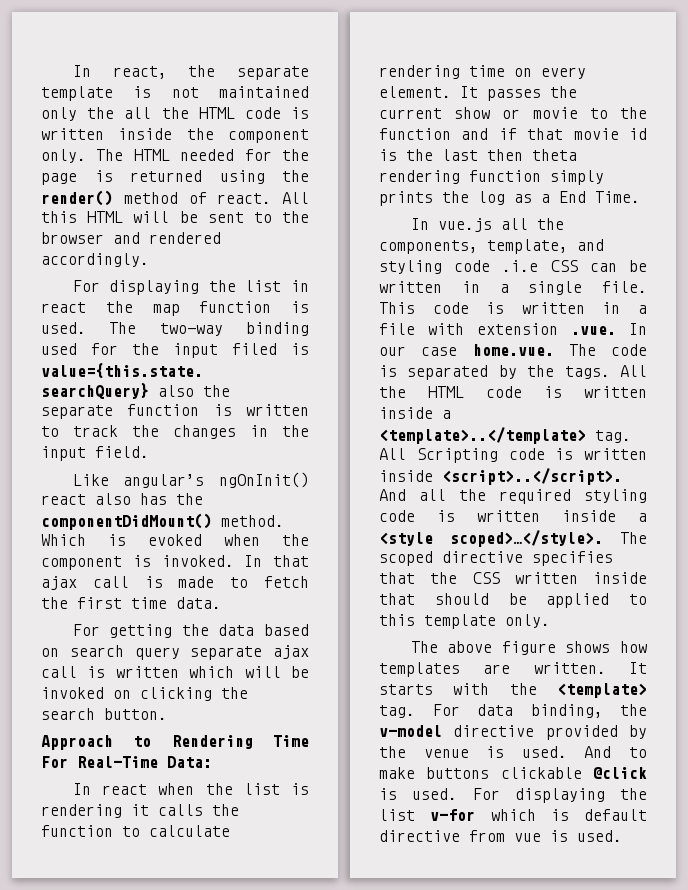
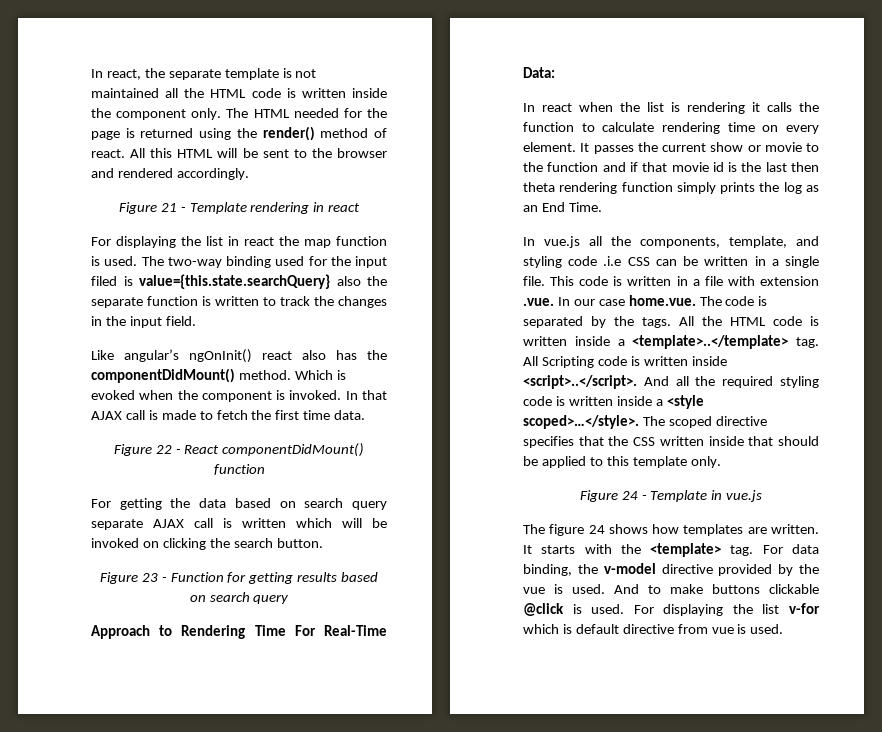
- In react, the separate template is not maintained only the all the HTML code is written inside the component only.
+ In react, the separate template is not maintained all the HTML code is written inside the component only.
+ Figure 21 - Template rendering in react
- In that ajax call is made to fetch the first time data.
+ In that AJAX call is made to fetch the first time data.
+ Figure 22 - React componentDidMount() function
- For getting the data based on search query separate ajax call is written which will be invoked on clicking the search button.
+ For getting the data based on search query separate AJAX call is written which will be invoked on clicking the search button.
+ Figure 23 - Function for getting results based on search query
- It passes the current show or movie to the function and if that movie id is the last then theta rendering function simply prints the log as a End Time.
+ It passes the current show or movie to the function and if that movie id is the last then theta rendering function simply prints the log as an End Time.
- The above figure shows how templates are written.
+ Figure 24 - Template in vue.js
+ The figure 24 shows how templates are written.
- For data binding, the v-model directive provided by the venue is used.
+ For data binding, the v-model directive provided by the vue is used.

